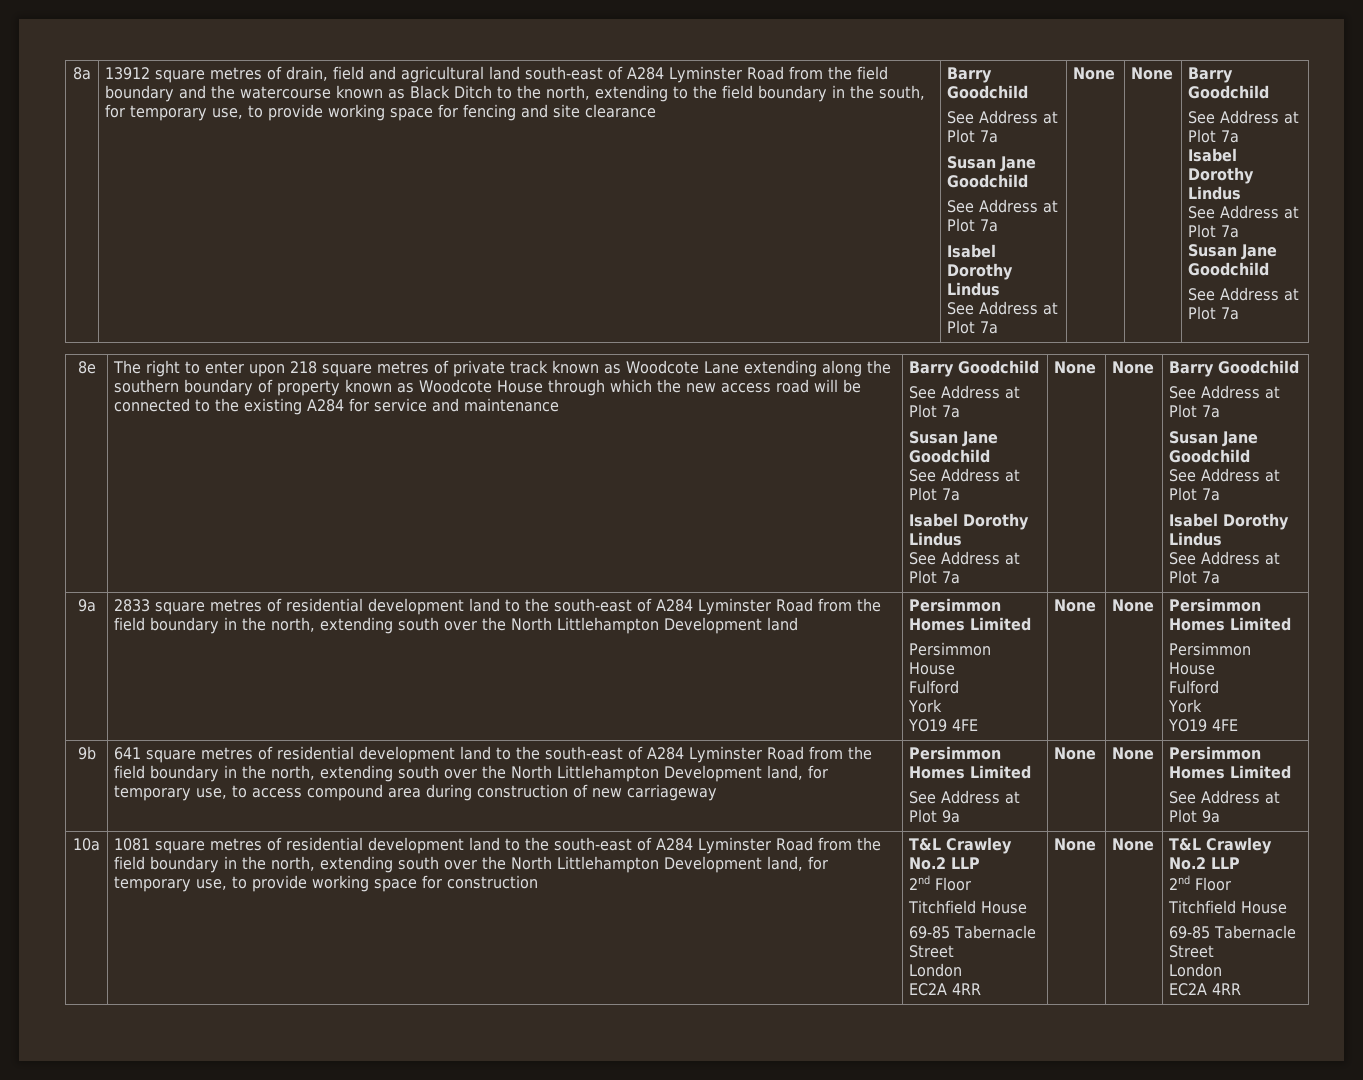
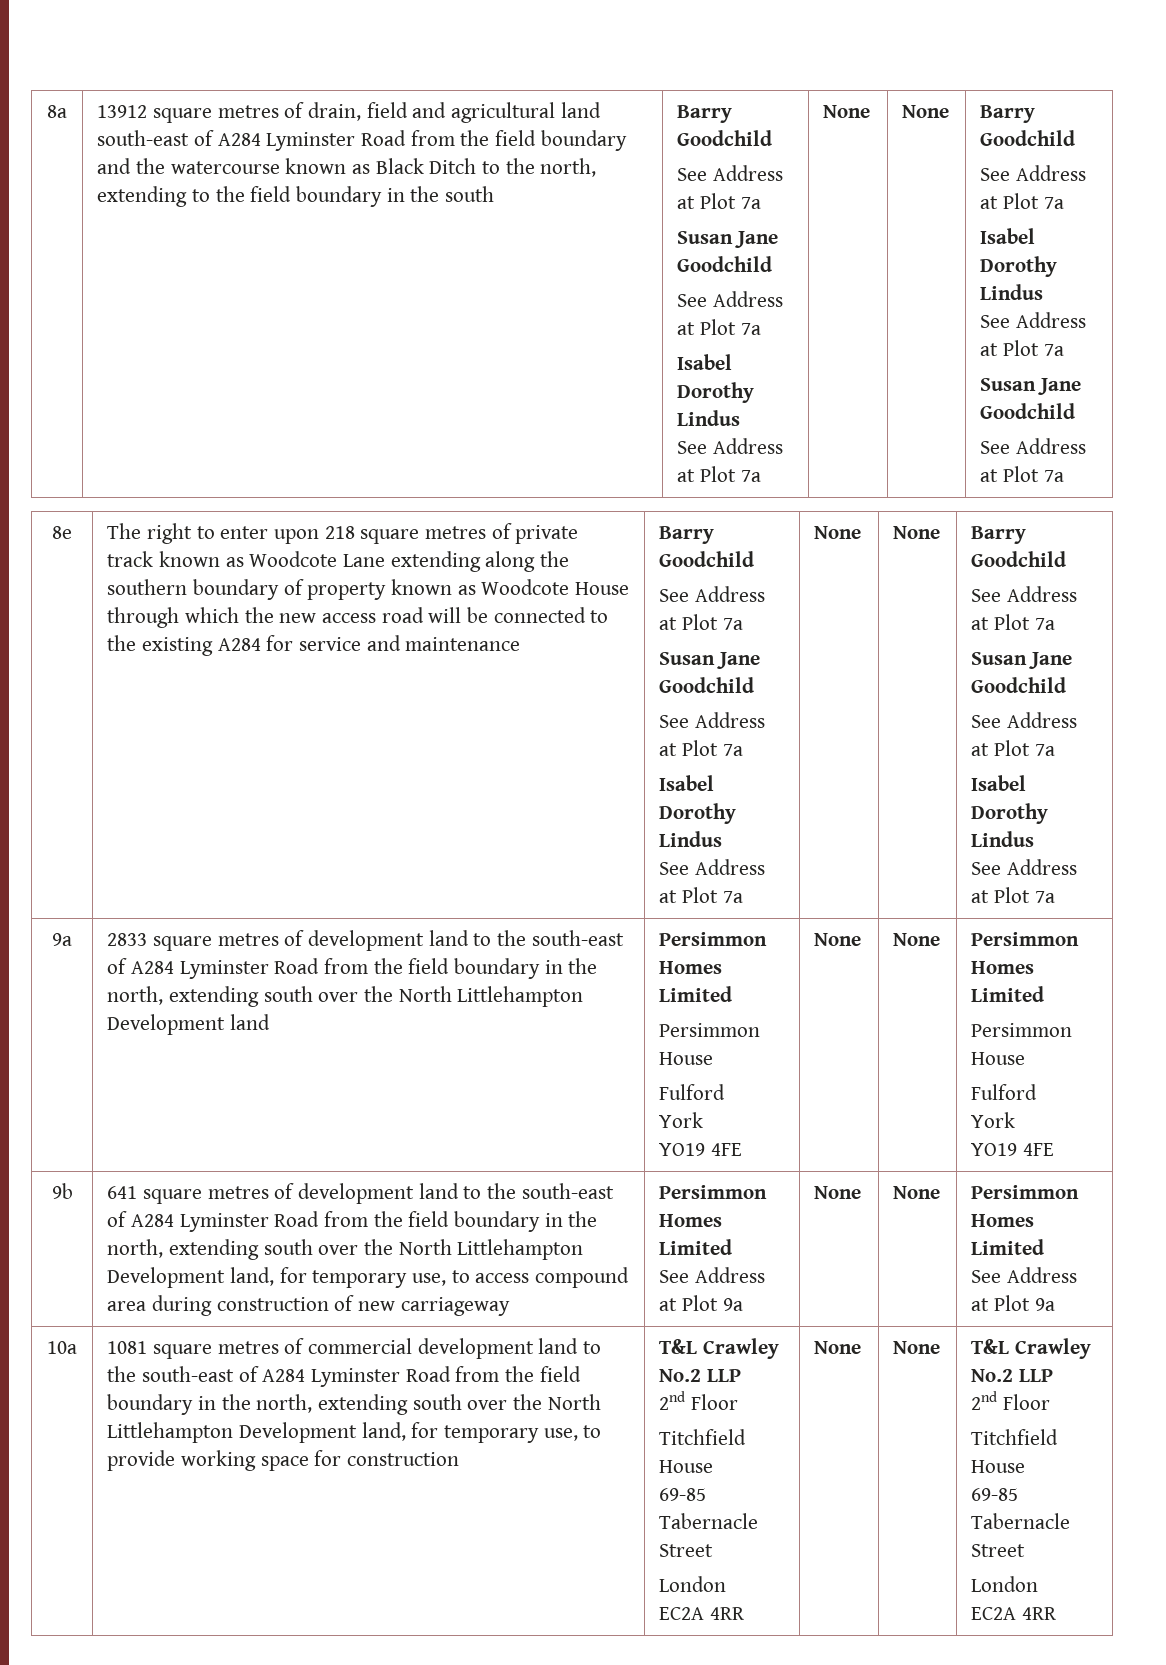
- 13912 square metres of drain, field and agricultural land south-east of A284 Lyminster Road from the field boundary and the watercourse known as Black Ditch to the north, extending to the field boundary in the south, for temporary use, to provide working space for fencing and site clearance
+ 13912 square metres of drain, field and agricultural land south-east of A284 Lyminster Road from the field boundary and the watercourse known as Black Ditch to the north, extending to the field boundary in the south
- 2833 square metres of residential development land to the south-east of A284 Lyminster Road from the field boundary in the north, extending south over the North Littlehampton Development land
+ 2833 square metres of development land to the south-east of A284 Lyminster Road from the field boundary in the north, extending south over the North Littlehampton Development land
- 641 square metres of residential development land to the south-east of A284 Lyminster Road from the field boundary in the north, extending south over the North Littlehampton Development land, for temporary use, to access compound area during construction of new carriageway
+ 641 square metres of development land to the south-east of A284 Lyminster Road from the field boundary in the north, extending south over the North Littlehampton Development land, for temporary use, to access compound area during construction of new carriageway
- 1081 square metres of residential development land to the south-east of A284 Lyminster Road from the field boundary in the north, extending south over the North Littlehampton Development land, for temporary use, to provide working space for construction
+ 1081 square metres of commercial development land to the south-east of A284 Lyminster Road from the field boundary in the north, extending south over the North Littlehampton Development land, for temporary use, to provide working space for construction

